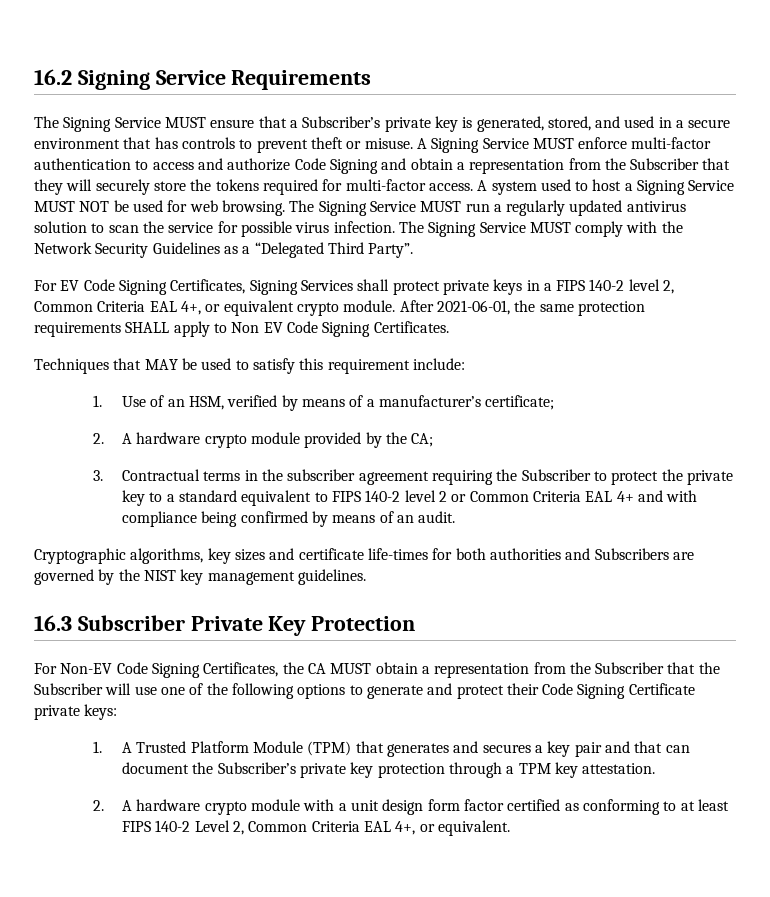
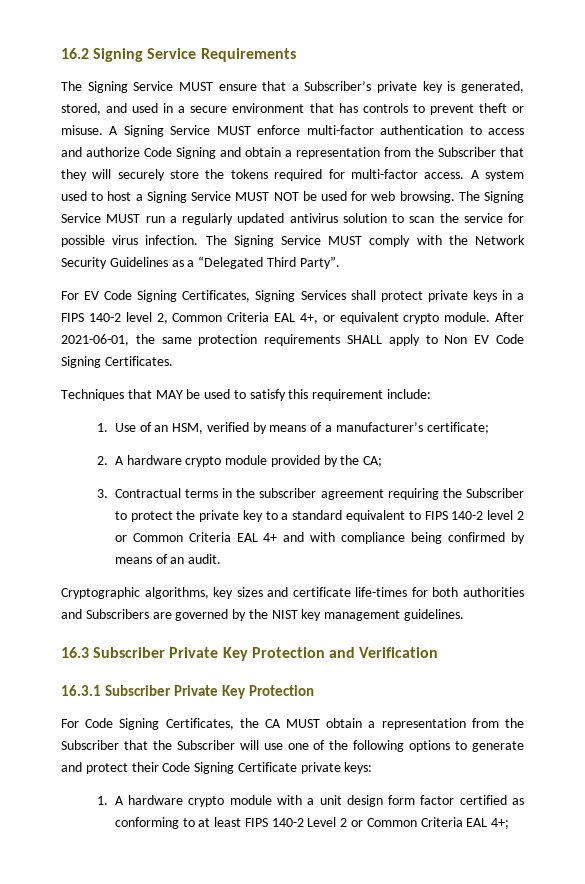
- 16.3 Subscriber Private Key Protection
- For Non-EV Code Signing Certificates, the CA MUST obtain a representation from the Subscriber that the Subscriber will use one of the following options to generate and protect their Code Signing Certificate private keys:
+ 16.3 Subscriber Private Key Protection and Verification
+ 16.3.1 Subscriber Private Key Protection
+ For Code Signing Certificates, the CA MUST obtain a representation from the Subscriber that the Subscriber will use one of the following options to generate and protect their Code Signing Certificate private keys:
- 1. A Trusted Platform Module (TPM) that generates and secures a key pair and that can document the Subscriber’s private key protection through a TPM key attestation.
- 2. A hardware crypto module with a unit design form factor certified as conforming to at least FIPS 140-2 Level 2, Common Criteria EAL 4+, or equivalent.
+ 1. A hardware crypto module with a unit design form factor certified as conforming to at least FIPS 140-2 Level 2 or Common Criteria EAL 4+;

